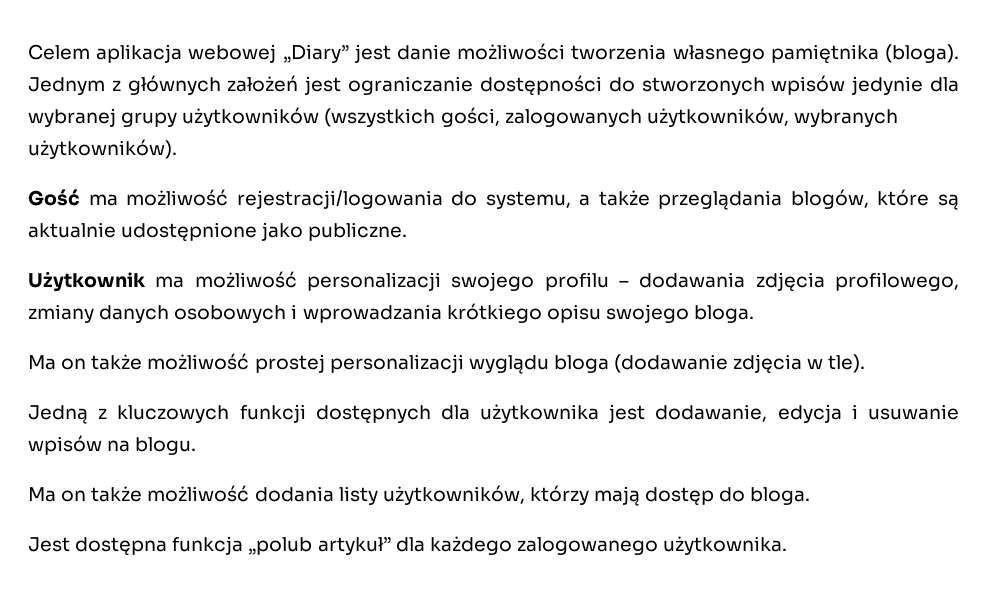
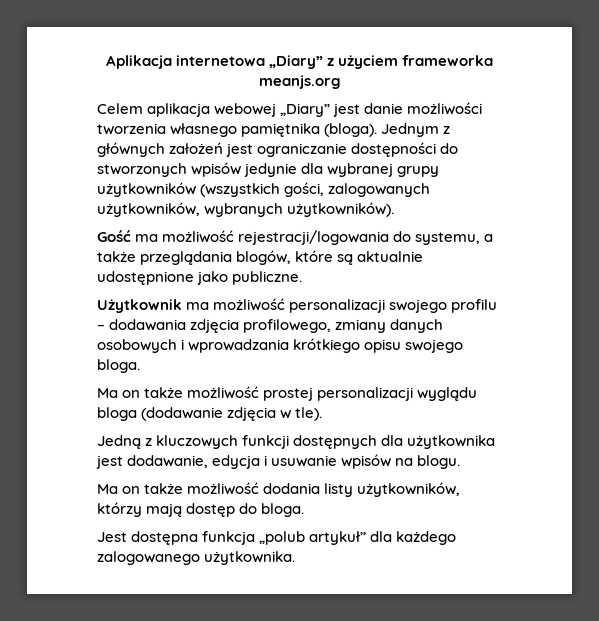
+ Aplikacja internetowa „Diary” z użyciem frameworka meanjs.org

